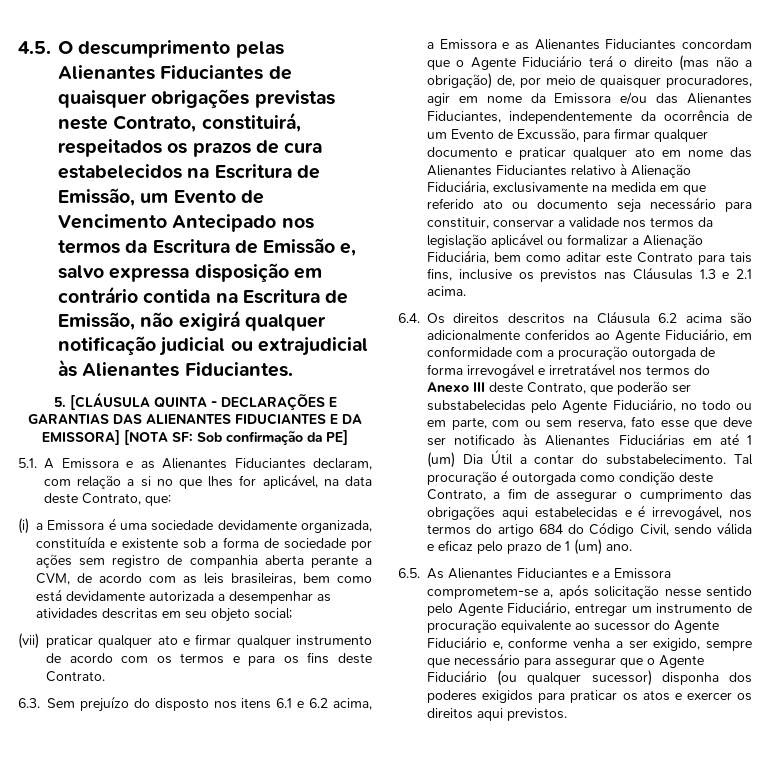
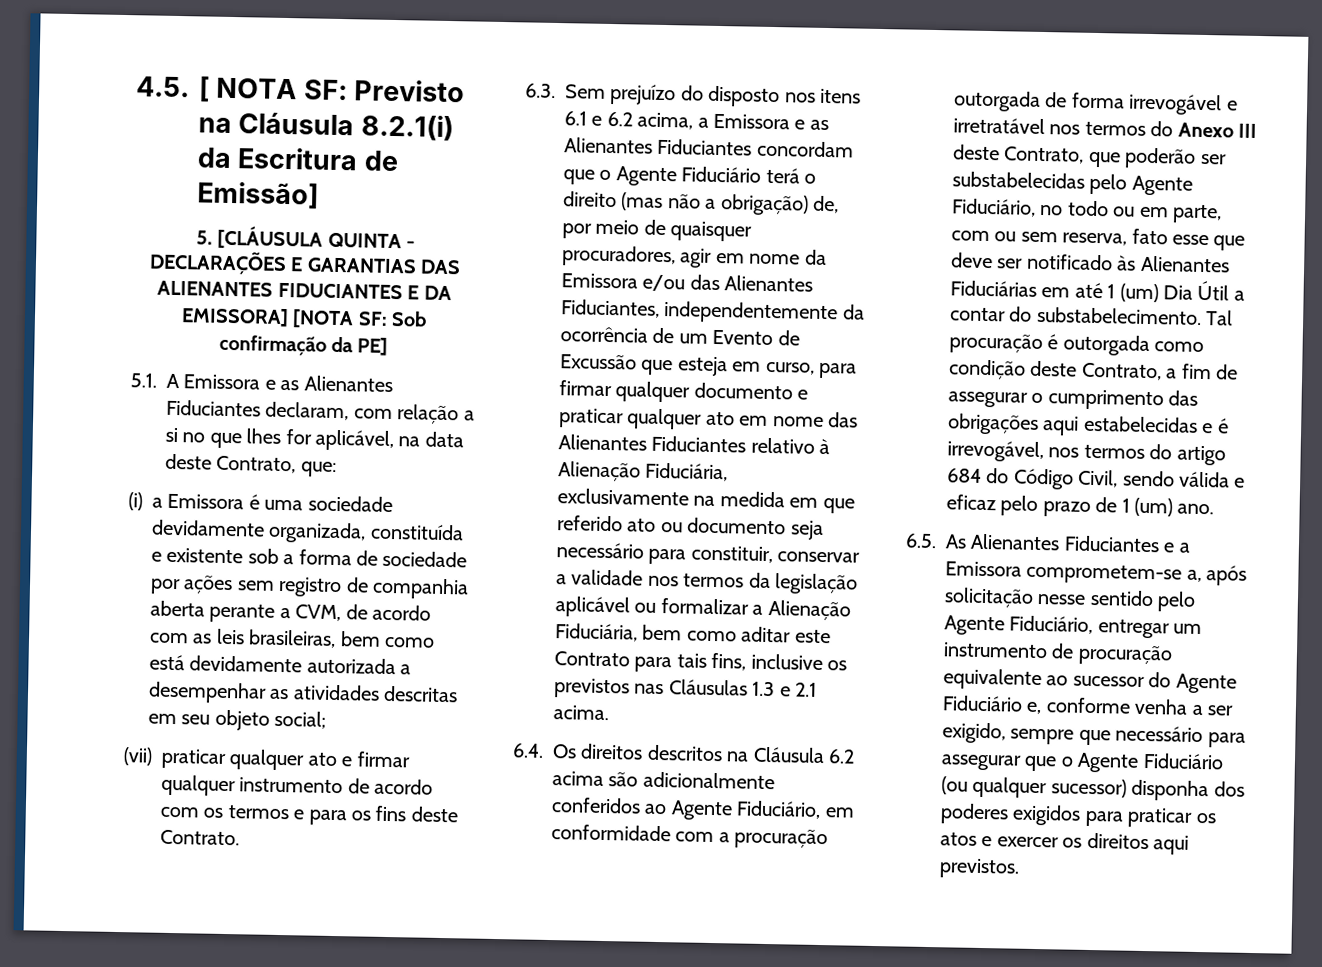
- 4.5. O descumprimento pelas Alienantes Fiduciantes de quaisquer obrigações previstas neste Contrato, constituirá, respeitados os prazos de cura estabelecidos na Escritura de Emissão, um Evento de Vencimento Antecipado nos termos da Escritura de Emissão e, salvo expressa disposição em contrário contida na Escritura de Emissão, não exigirá qualquer notificação judicial ou extrajudicial às Alienantes Fiduciantes.
+ 4.5. [ NOTA SF: Previsto na Cláusula 8.2.1(i) da Escritura de Emissão]
- 6.3. Sem prejuízo do disposto nos itens 6.1 e 6.2 acima, a Emissora e as Alienantes Fiduciantes concordam que o Agente Fiduciário terá o direito (mas não a obrigação) de, por meio de quaisquer procuradores, agir em nome da Emissora e/ou das Alienantes Fiduciantes, independentemente da ocorrência de um Evento de Excussão, para firmar qualquer documento e praticar qualquer ato em nome das Alienantes Fiduciantes relativo à Alienação Fiduciária, exclusivamente na medida em que referido ato ou documento seja necessário para constituir, conservar a validade nos termos da legislação aplicável ou formalizar a Alienação Fiduciária, bem como aditar este Contrato para tais fins, inclusive os previstos nas Cláusulas 1.3 e 2.1 acima.
+ 6.3. Sem prejuízo do disposto nos itens 6.1 e 6.2 acima, a Emissora e as Alienantes Fiduciantes concordam que o Agente Fiduciário terá o direito (mas não a obrigação) de, por meio de quaisquer procuradores, agir em nome da Emissora e/ou das Alienantes Fiduciantes, independentemente da ocorrência de um Evento de Excussão que esteja em curso, para firmar qualquer documento e praticar qualquer ato em nome das Alienantes Fiduciantes relativo à Alienação Fiduciária, exclusivamente na medida em que referido ato ou documento seja necessário para constituir, conservar a validade nos termos da legislação aplicável ou formalizar a Alienação Fiduciária, bem como aditar este Contrato para tais fins, inclusive os previstos nas Cláusulas 1.3 e 2.1 acima.

